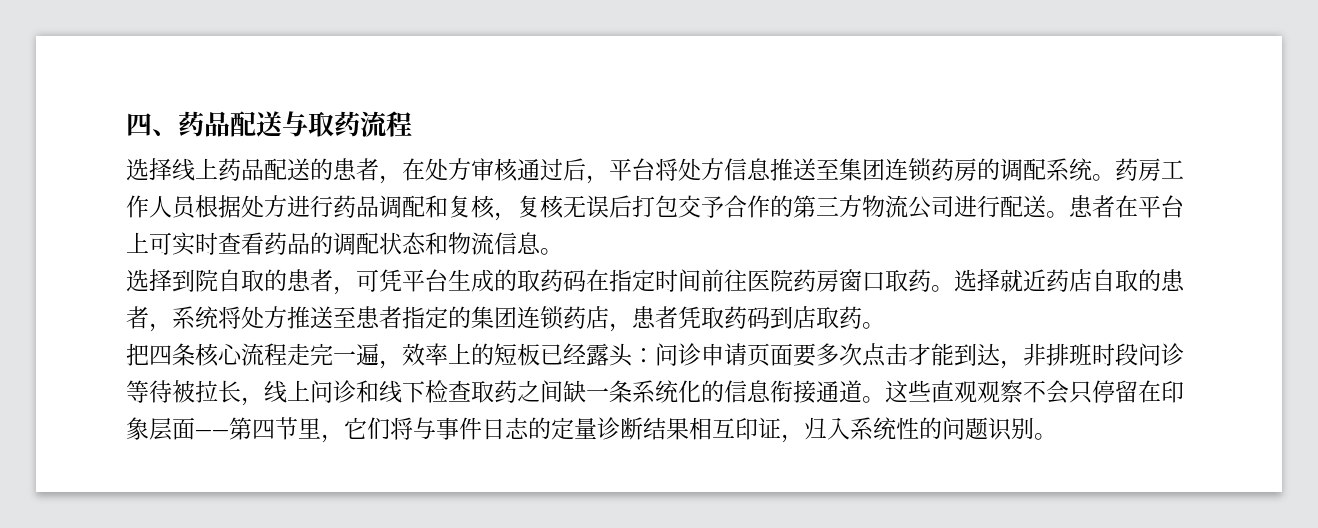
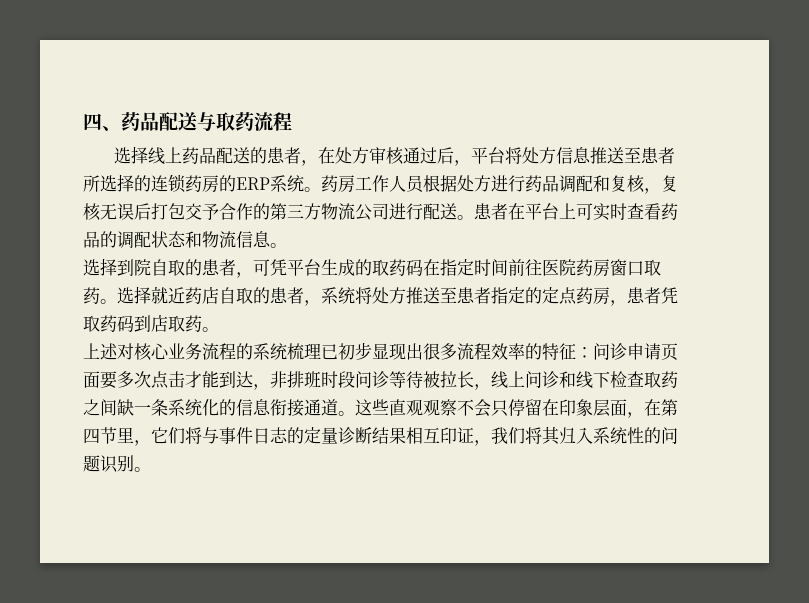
- 选择线上药品配送的患者，在处方审核通过后，平台将处方信息推送至集团连锁药房的调配系统。
+ 选择线上药品配送的患者，在处方审核通过后，平台将处方信息推送至患者所选择的连锁药房的ERP系统。
- 选择就近药店自取的患者，系统将处方推送至患者指定的集团连锁药店，患者凭取药码到店取药。
+ 选择就近药店自取的患者，系统将处方推送至患者指定的定点药房，患者凭取药码到店取药。
- 把四条核心流程走完一遍，效率上的短板已经露头：问诊申请页面要多次点击才能到达，非排班时段问诊等待被拉长，线上问诊和线下检查取药之间缺一条系统化的信息衔接通道。
+ 上述对核心业务流程的系统梳理已初步显现出很多流程效率的特征：问诊申请页面要多次点击才能到达，非排班时段问诊等待被拉长，线上问诊和线下检查取药之间缺一条系统化的信息衔接通道。
- 这些直观观察不会只停留在印象层面——第四节里，它们将与事件日志的定量诊断结果相互印证，归入系统性的问题识别。
+ 这些直观观察不会只停留在印象层面，在第四节里，它们将与事件日志的定量诊断结果相互印证，我们将其归入系统性的问题识别。

